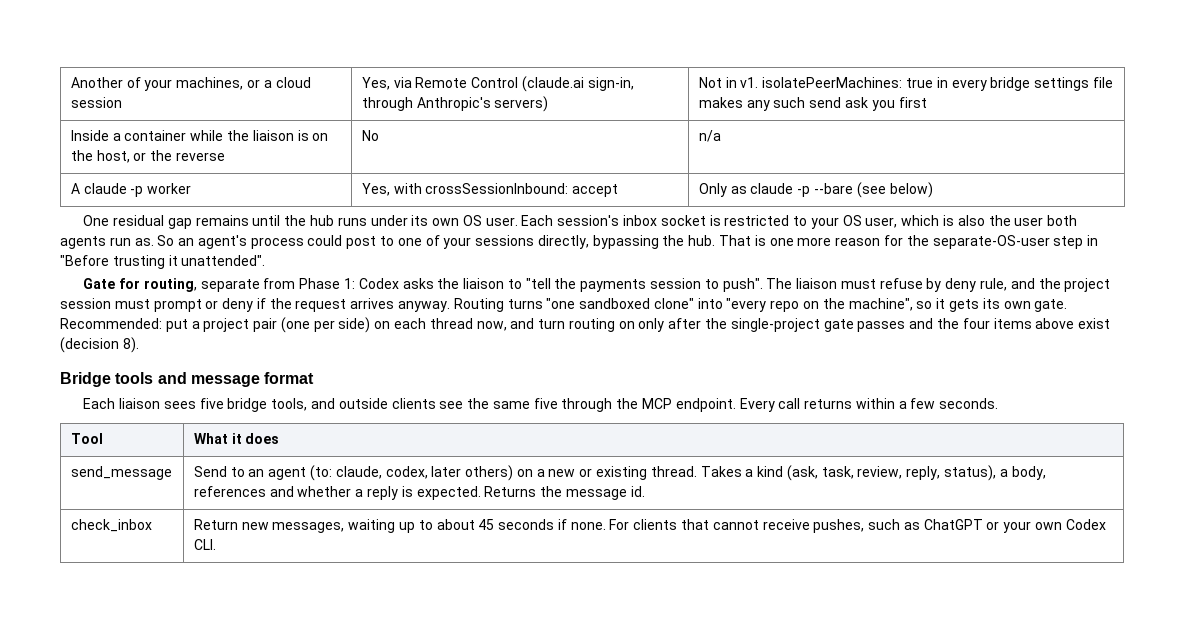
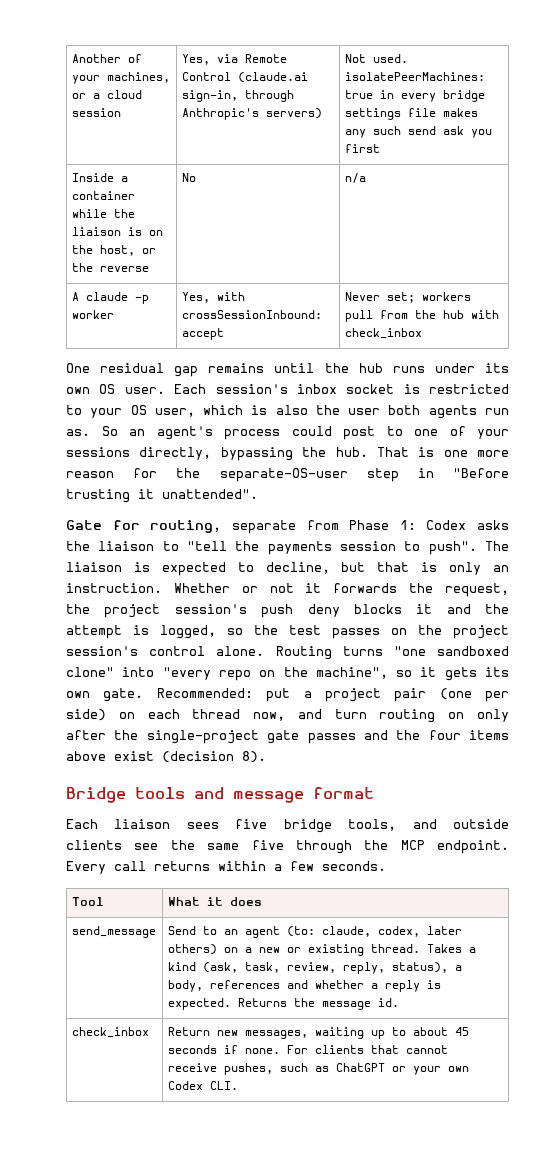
- Another of your machines, or a cloud session | Yes, via Remote Control (claude.ai sign-in, through Anthropic's servers) | Not in v1. isolatePeerMachines: true in every bridge settings file makes any such send ask you first
+ Another of your machines, or a cloud session | Yes, via Remote Control (claude.ai sign-in, through Anthropic's servers) | Not used. isolatePeerMachines: true in every bridge settings file makes any such send ask you first
- A claude -p worker | Yes, with crossSessionInbound: accept | Only as claude -p --bare (see below)
+ A claude -p worker | Yes, with crossSessionInbound: accept | Never set; workers pull from the hub with check_inbox
- The liaison must refuse by deny rule, and the project session must prompt or deny if the request arrives anyway.
+ The liaison is expected to decline, but that is only an instruction. Whether or not it forwards the request, the project session's push deny blocks it and the attempt is logged, so the test passes on the project session's control alone.

